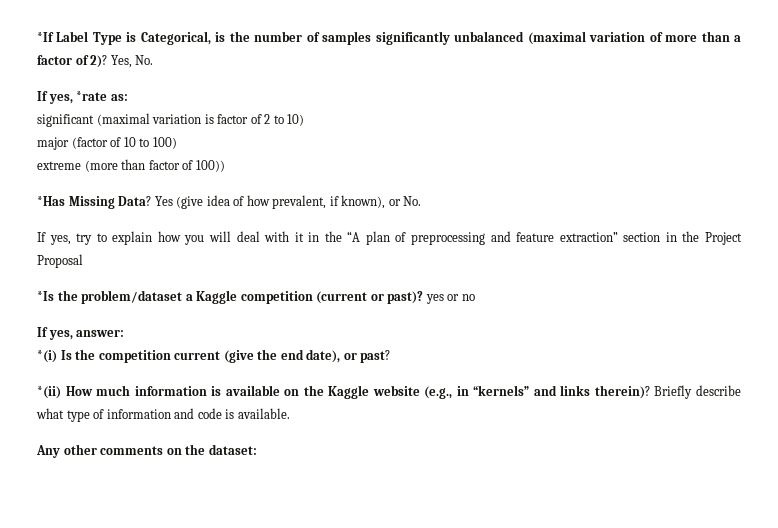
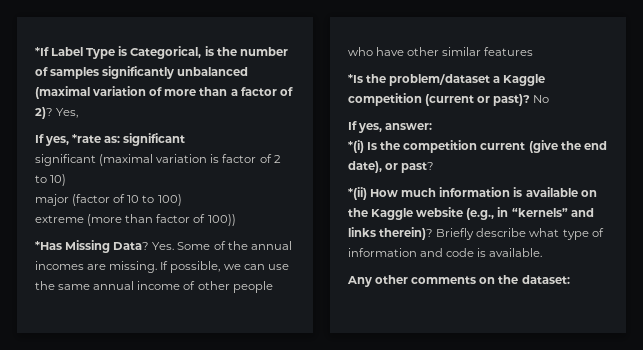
- Yes, No.
+ Yes,
- If yes, *rate as:
+ If yes, *rate as: significant
- Yes (give idea of how prevalent, if known), or No.
- If yes, try to explain how you will deal with it in the “A plan of preprocessing and feature extraction” section in the Project Proposal
+ Yes. Some of the annual incomes are missing. If possible, we can use the same annual income of other people who have other similar features
- *Is the problem/dataset a Kaggle competition (current or past)? yes or no
+ *Is the problem/dataset a Kaggle competition (current or past)? No

